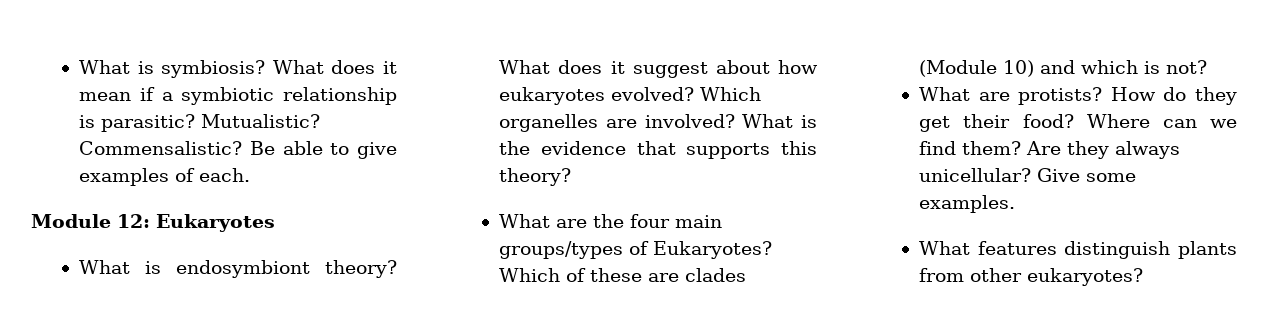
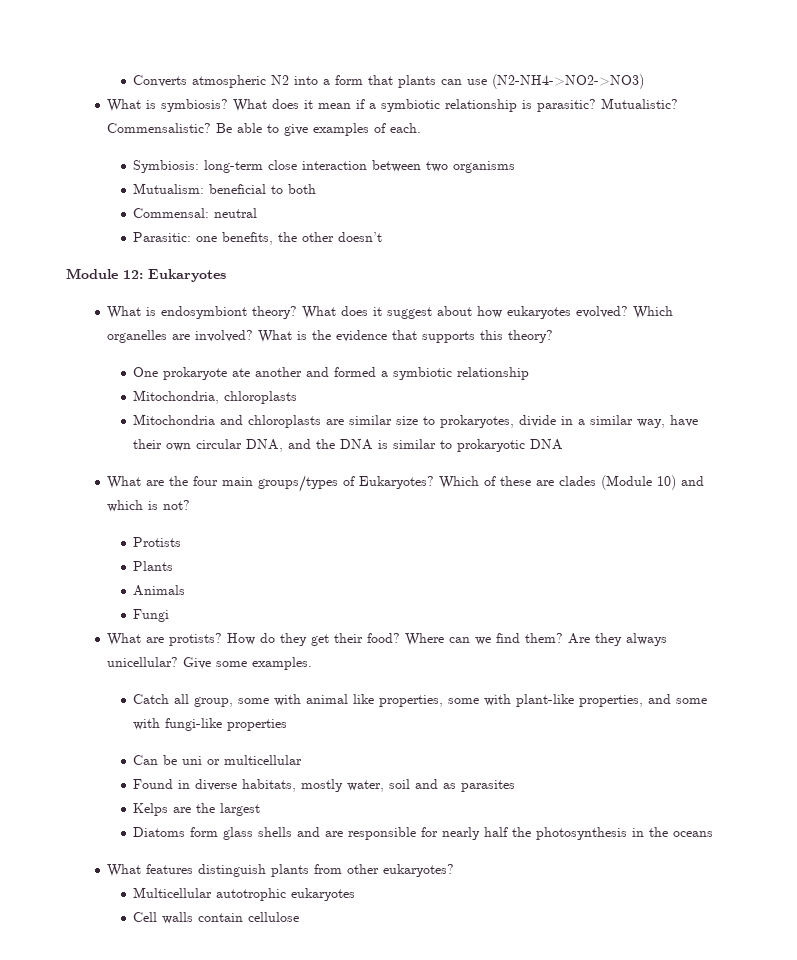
+ Converts atmospheric N2 into a form that plants can use (N2-NH4->NO2->NO3)
+ Symbiosis: long-term close interaction between two organisms
+ Mutualism: beneficial to both
+ Commensal: neutral
+ Parasitic: one benefits, the other doesn’t
+ One prokaryote ate another and formed a symbiotic relationship
+ Mitochondria, chloroplasts
+ Mitochondria and chloroplasts are similar size to prokaryotes, divide in a similar way, have their own circular DNA, and the DNA is similar to prokaryotic DNA
+ Protists
+ Plants
+ Animals
+ Fungi
+ Catch all group, some with animal like properties, some with plant-like properties, and some with fungi-like properties
+ Can be uni or multicellular
+ Found in diverse habitats, mostly water, soil and as parasites
+ Kelps are the largest
+ Diatoms form glass shells and are responsible for nearly half the photosynthesis in the oceans
+ Multicellular autotrophic eukaryotes
+ Cell walls contain cellulose

